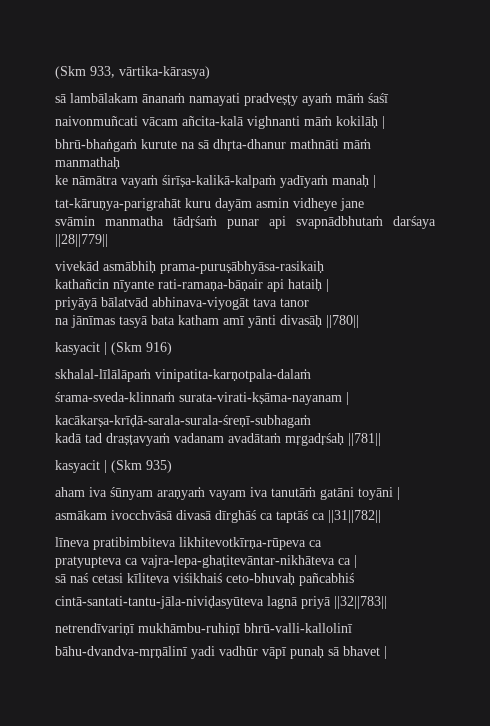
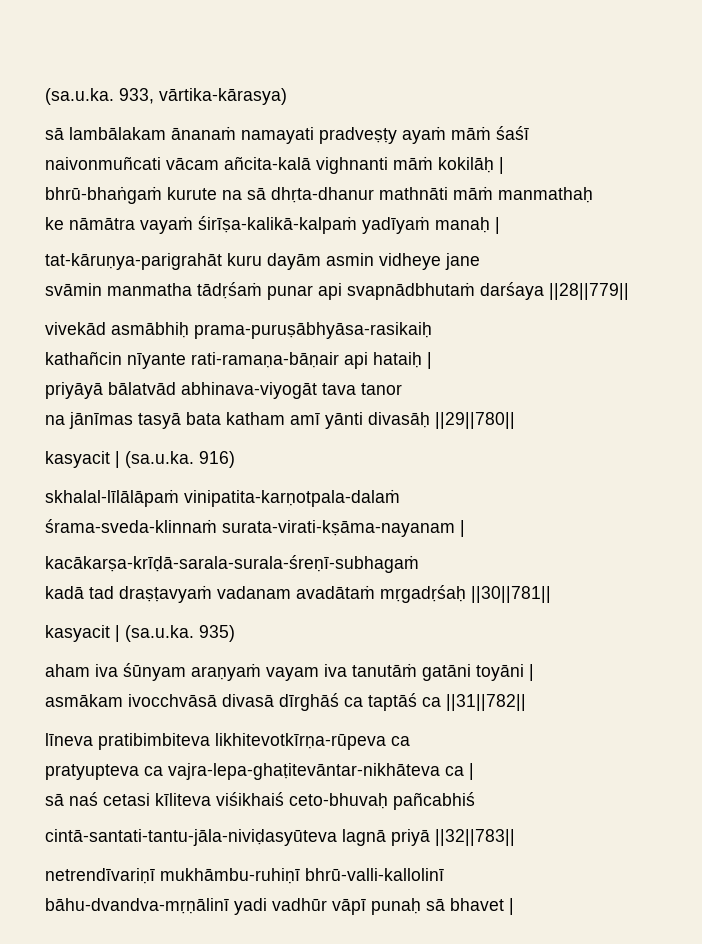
- (Skm 933, vārtika-kārasya)
+ (sa.u.ka. 933, vārtika-kārasya)
- na jānīmas tasyā bata katham amī yānti divasāḥ ||780||
- kasyacit | (Skm 916)
+ na jānīmas tasyā bata katham amī yānti divasāḥ ||29||780||
+ kasyacit | (sa.u.ka. 916)
- kadā tad draṣṭavyaṁ vadanam avadātaṁ mṛgadṛśaḥ ||781||
- kasyacit | (Skm 935)
+ kadā tad draṣṭavyaṁ vadanam avadātaṁ mṛgadṛśaḥ ||30||781||
+ kasyacit | (sa.u.ka. 935)

